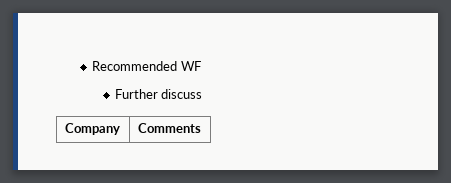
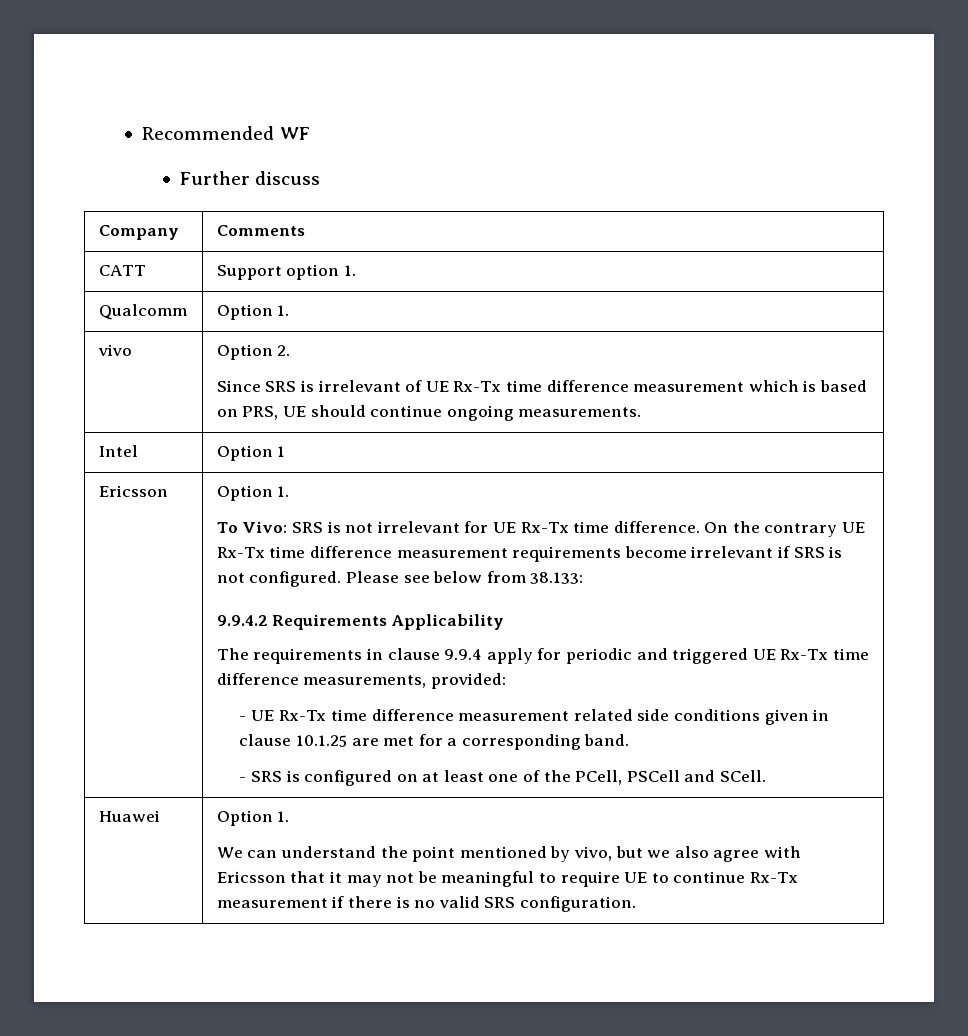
+ CATT | Support option 1.
+ Qualcomm | Option 1.
+ vivo | Option 2.
+ Since SRS is irrelevant of UE Rx-Tx time difference measurement which is based on PRS, UE should continue ongoing measurements.
+ Intel | Option 1
+ Ericsson | Option 1.
+ To Vivo: SRS is not irrelevant for UE Rx-Tx time difference. On the contrary UE Rx-Tx time difference measurement requirements become irrelevant if SRS is not configured. Please see below from 38.133:
+ 9.9.4.2 Requirements Applicability
+ The requirements in clause 9.9.4 apply for periodic and triggered UE Rx-Tx time difference measurements, provided:
+ - UE Rx-Tx time difference measurement related side conditions given in clause 10.1.25 are met for a corresponding band.
+ - SRS is configured on at least one of the PCell, PSCell and SCell.
+ Huawei | Option 1.
+ We can understand the point mentioned by vivo, but we also agree with Ericsson that it may not be meaningful to require UE to continue Rx-Tx measurement if there is no valid SRS configuration.

